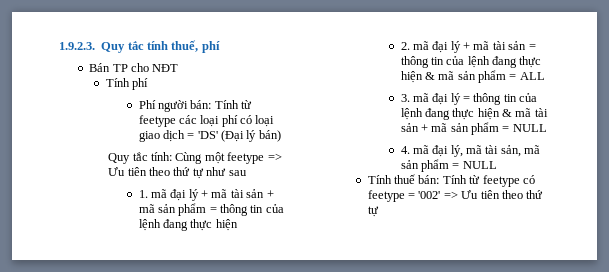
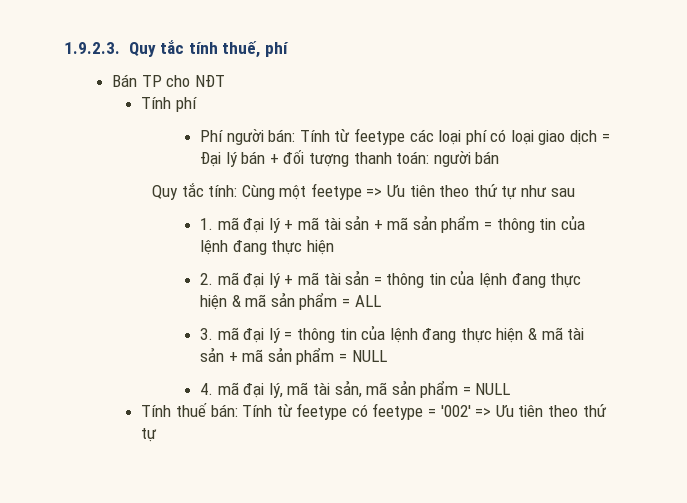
- Phí người bán: Tính từ feetype các loại phí có loại giao dịch = 'DS' (Đại lý bán)
+ Phí người bán: Tính từ feetype các loại phí có loại giao dịch = Đại lý bán + đối tượng thanh toán: người bán

